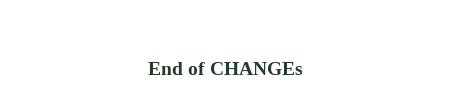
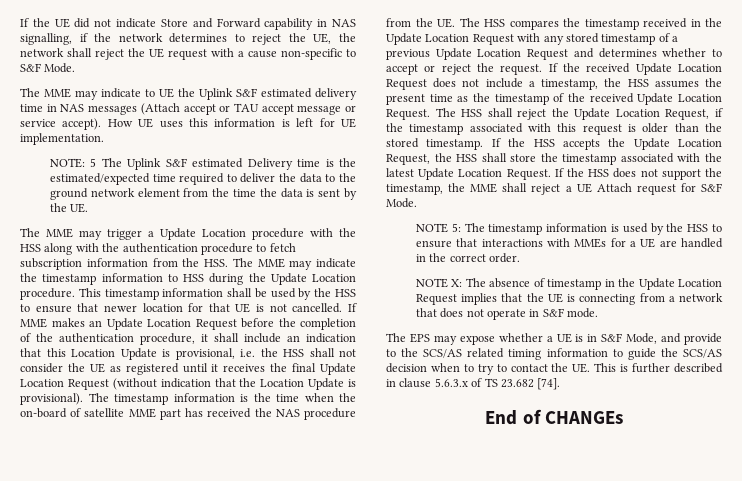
+ If the UE did not indicate Store and Forward capability in NAS signalling, if the network determines to reject the UE, the network shall reject the UE request with a cause non-specific to S&F Mode.
+ The MME may indicate to UE the Uplink S&F estimated delivery time in NAS messages (Attach accept or TAU accept message or service accept). How UE uses this information is left for UE implementation.
+ NOTE: 5 The Uplink S&F estimated Delivery time is the estimated/expected time required to deliver the data to the ground network element from the time the data is sent by the UE.
+ The MME may trigger a Update Location procedure with the HSS along with the authentication procedure to fetch subscription information from the HSS. The MME may indicate the timestamp information to HSS during the Update Location procedure. This timestamp information shall be used by the HSS to ensure that newer location for that UE is not cancelled. If MME makes an Update Location Request before the completion of the authentication procedure, it shall include an indication that this Location Update is provisional, i.e. the HSS shall not consider the UE as registered until it receives the final Update Location Request (without indication that the Location Update is provisional). The timestamp information is the time when the on-board of satellite MME part has received the NAS procedure from the UE. The HSS compares the timestamp received in the Update Location Request with any stored timestamp of a previous Update Location Request and determines whether to accept or reject the request. If the received Update Location Request does not include a timestamp, the HSS assumes the present time as the timestamp of the received Update Location Request. The HSS shall reject the Update Location Request, if the timestamp associated with this request is older than the stored timestamp. If the HSS accepts the Update Location Request, the HSS shall store the timestamp associated with the latest Update Location Request. If the HSS does not support the timestamp, the MME shall reject a UE Attach request for S&F Mode.
+ NOTE 5: The timestamp information is used by the HSS to ensure that interactions with MMEs for a UE are handled in the correct order.
+ NOTE X: The absence of timestamp in the Update Location Request implies that the UE is connecting from a network that does not operate in S&F mode.
+ The EPS may expose whether a UE is in S&F Mode, and provide to the SCS/AS related timing information to guide the SCS/AS decision when to try to contact the UE. This is further described in clause 5.6.3.x of TS 23.682 [74].

